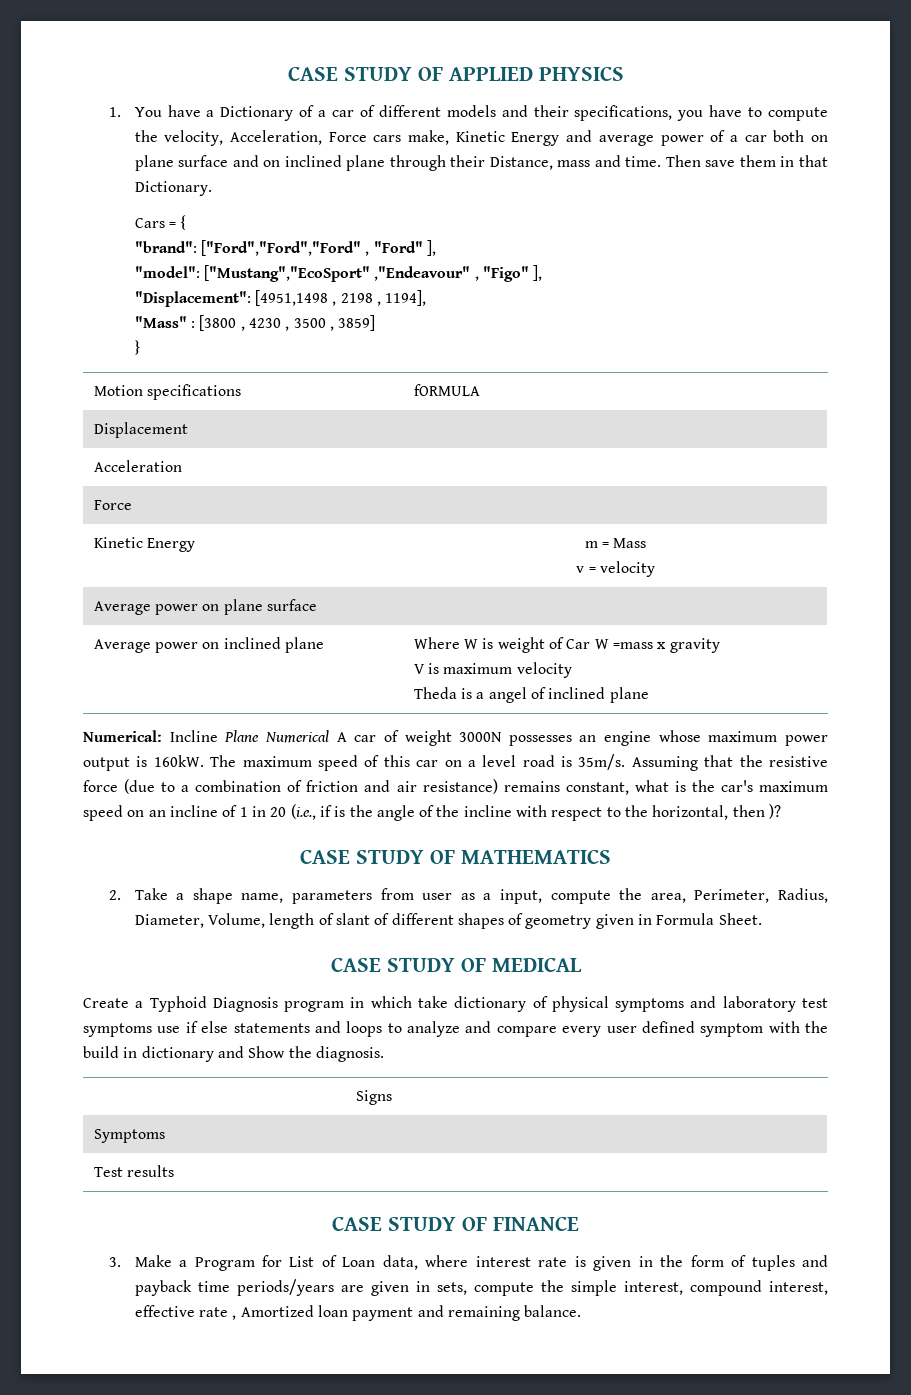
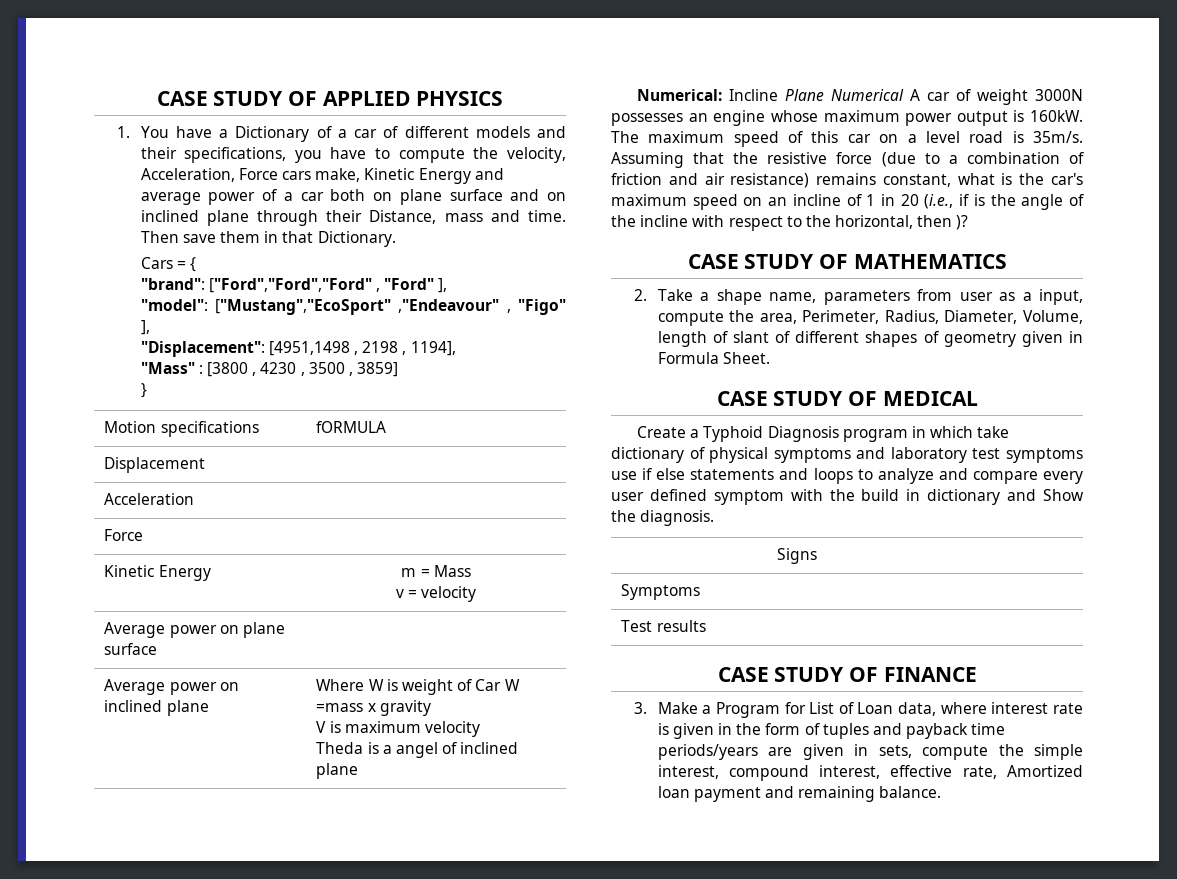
- 3. Make a Program for List of Loan data, where interest rate is given in the form of tuples and payback time periods/years are given in sets, compute the simple interest, compound interest, effective rate , Amortized loan payment and remaining balance.
+ 3. Make a Program for List of Loan data, where interest rate is given in the form of tuples and payback time periods/years are given in sets, compute the simple interest, compound interest, effective rate, Amortized loan payment and remaining balance.

